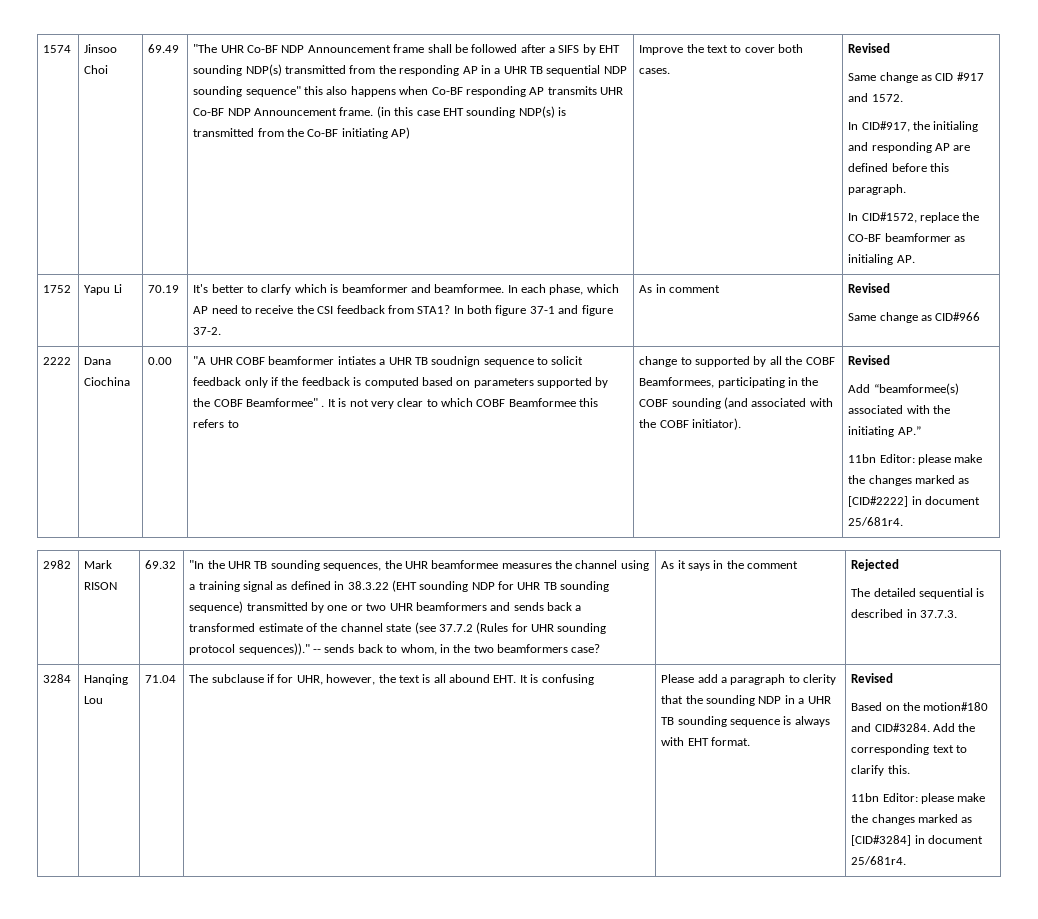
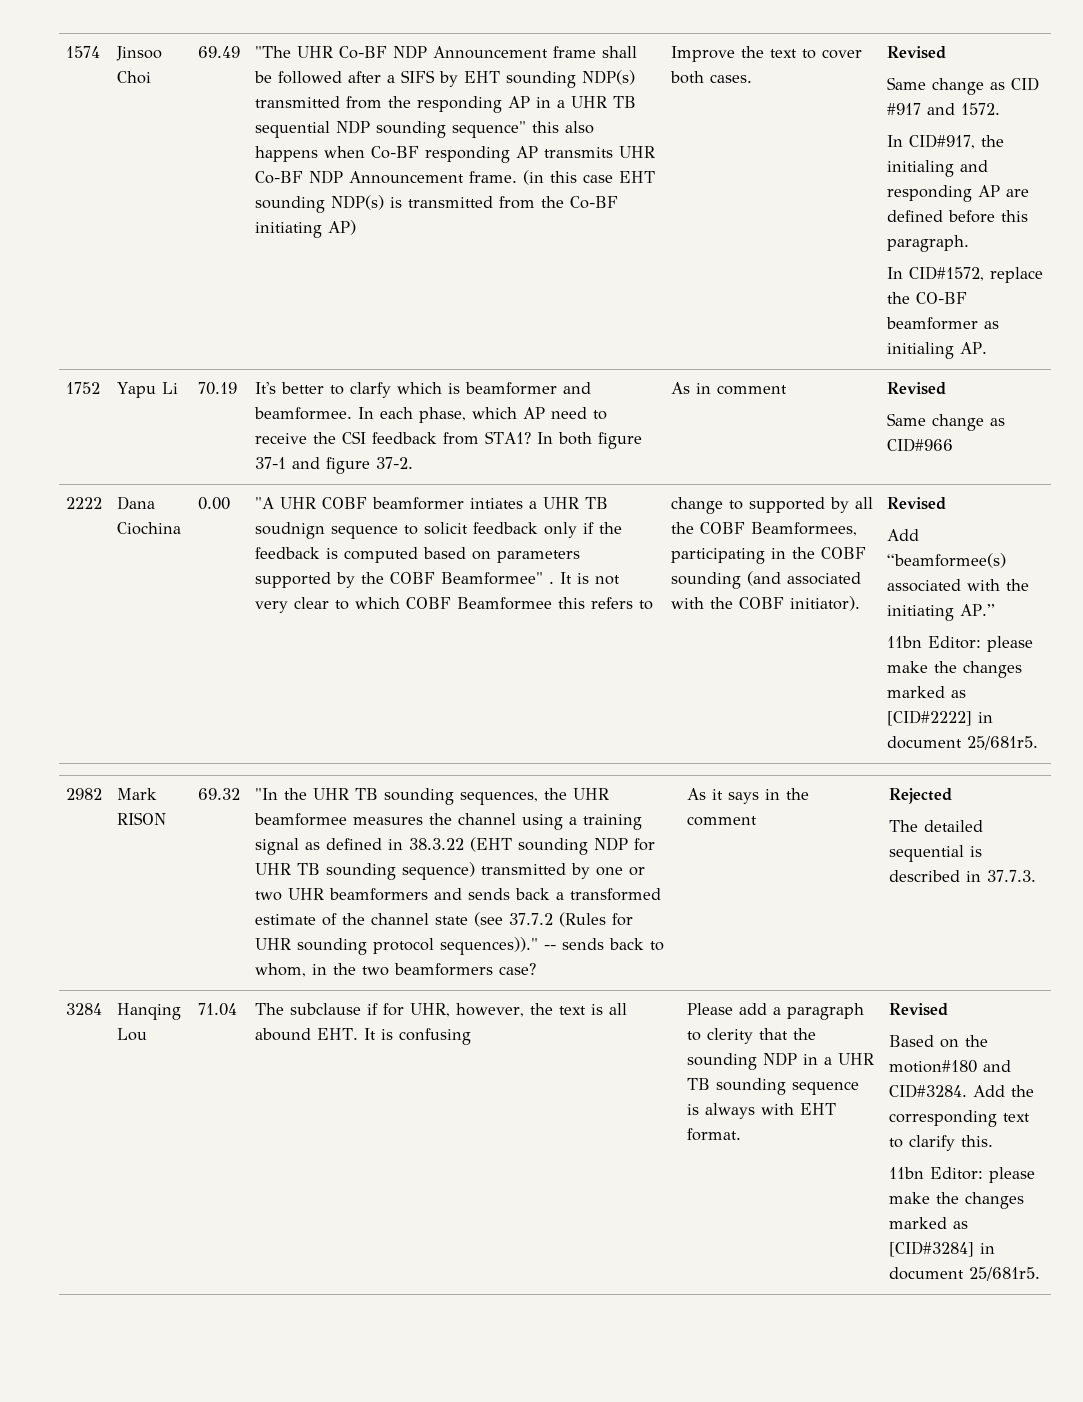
- 11bn Editor: please make the changes marked as [CID#2222] in document 25/681r4.
+ 11bn Editor: please make the changes marked as [CID#2222] in document 25/681r5.
- 11bn Editor: please make the changes marked as [CID#3284] in document 25/681r4.
+ 11bn Editor: please make the changes marked as [CID#3284] in document 25/681r5.

